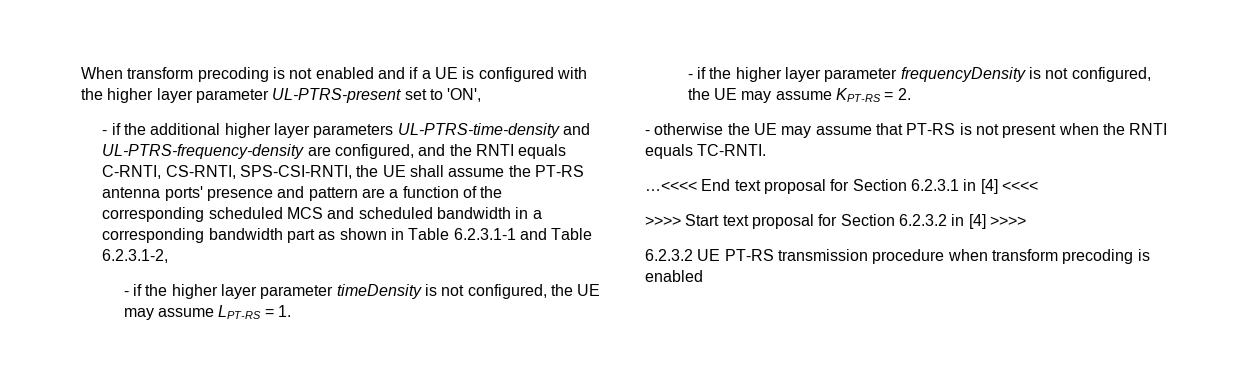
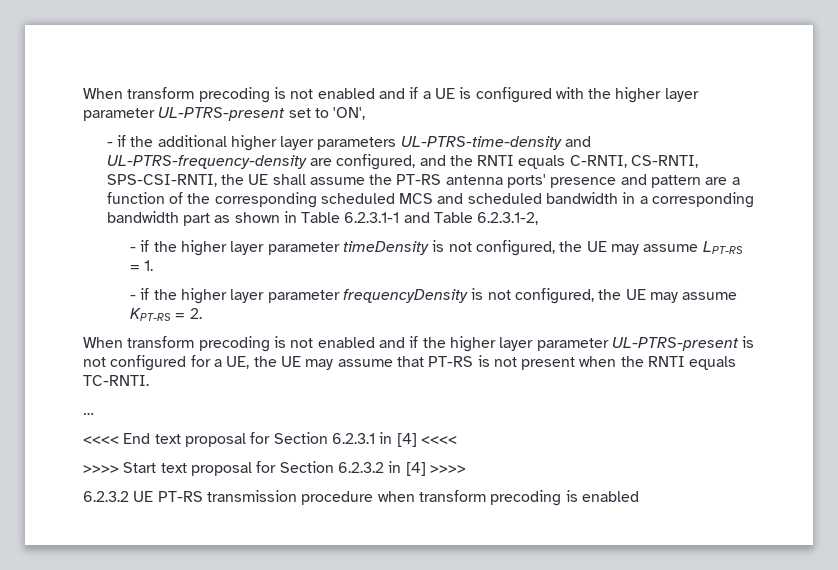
- - otherwise the UE may assume that PT-RS is not present when the RNTI equals TC-RNTI.
+ When transform precoding is not enabled and if the higher layer parameter UL-PTRS-present is not configured for a UE, the UE may assume that PT-RS is not present when the RNTI equals TC-RNTI.
- …<<<< End text proposal for Section 6.2.3.1 in [4] <<<<
+ …
+ <<<< End text proposal for Section 6.2.3.1 in [4] <<<<

